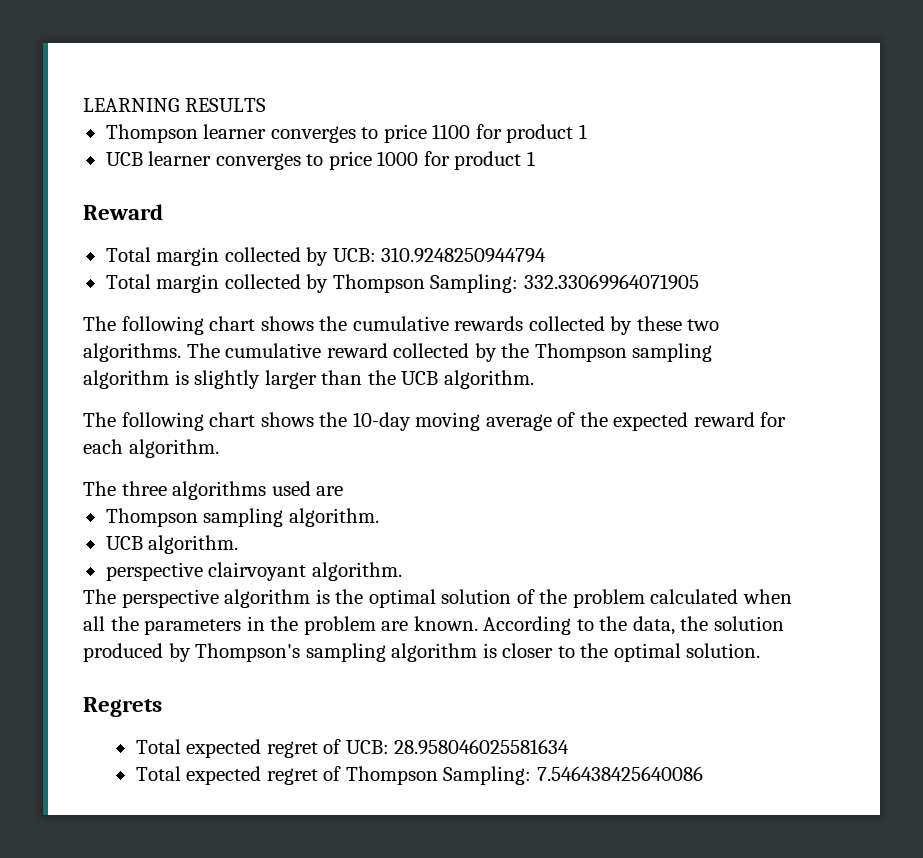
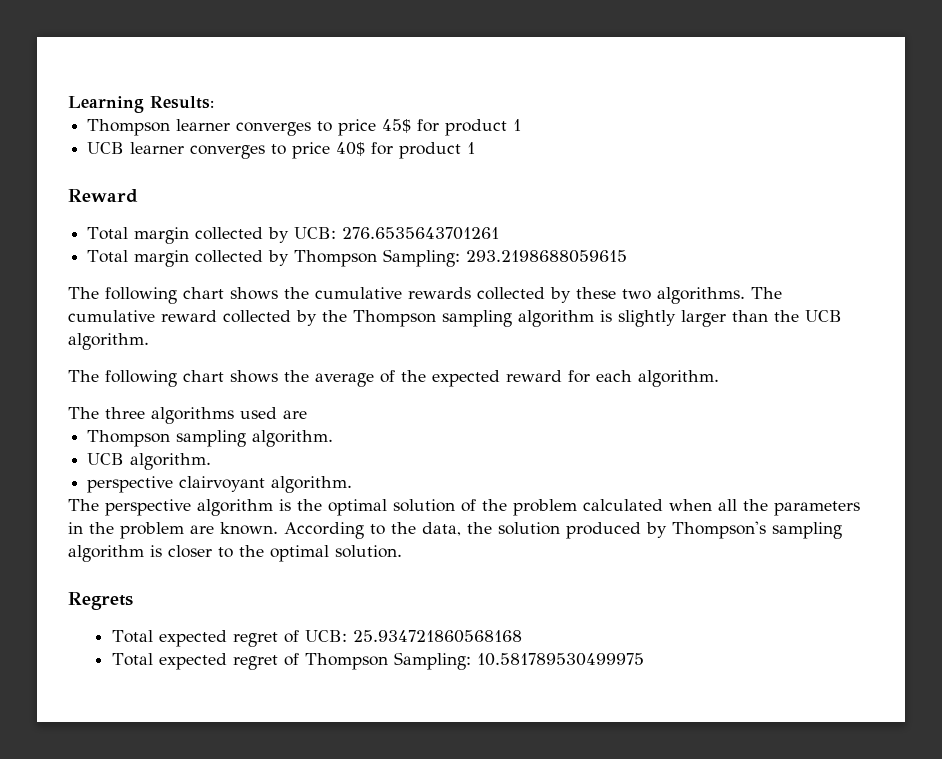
- LEARNING RESULTS
+ Learning Results:
- Thompson learner converges to price 1100 for product 1
+ Thompson learner converges to price 45$ for product 1
- UCB learner converges to price 1000 for product 1
+ UCB learner converges to price 40$ for product 1
- Total margin collected by UCB: 310.9248250944794
+ Total margin collected by UCB: 276.6535643701261
- Total margin collected by Thompson Sampling: 332.33069964071905
+ Total margin collected by Thompson Sampling: 293.2198688059615
- The following chart shows the 10-day moving average of the expected reward for each algorithm.
+ The following chart shows the average of the expected reward for each algorithm.
- Total expected regret of UCB: 28.958046025581634
+ Total expected regret of UCB: 25.934721860568168
- Total expected regret of Thompson Sampling: 7.546438425640086
+ Total expected regret of Thompson Sampling: 10.581789530499975

